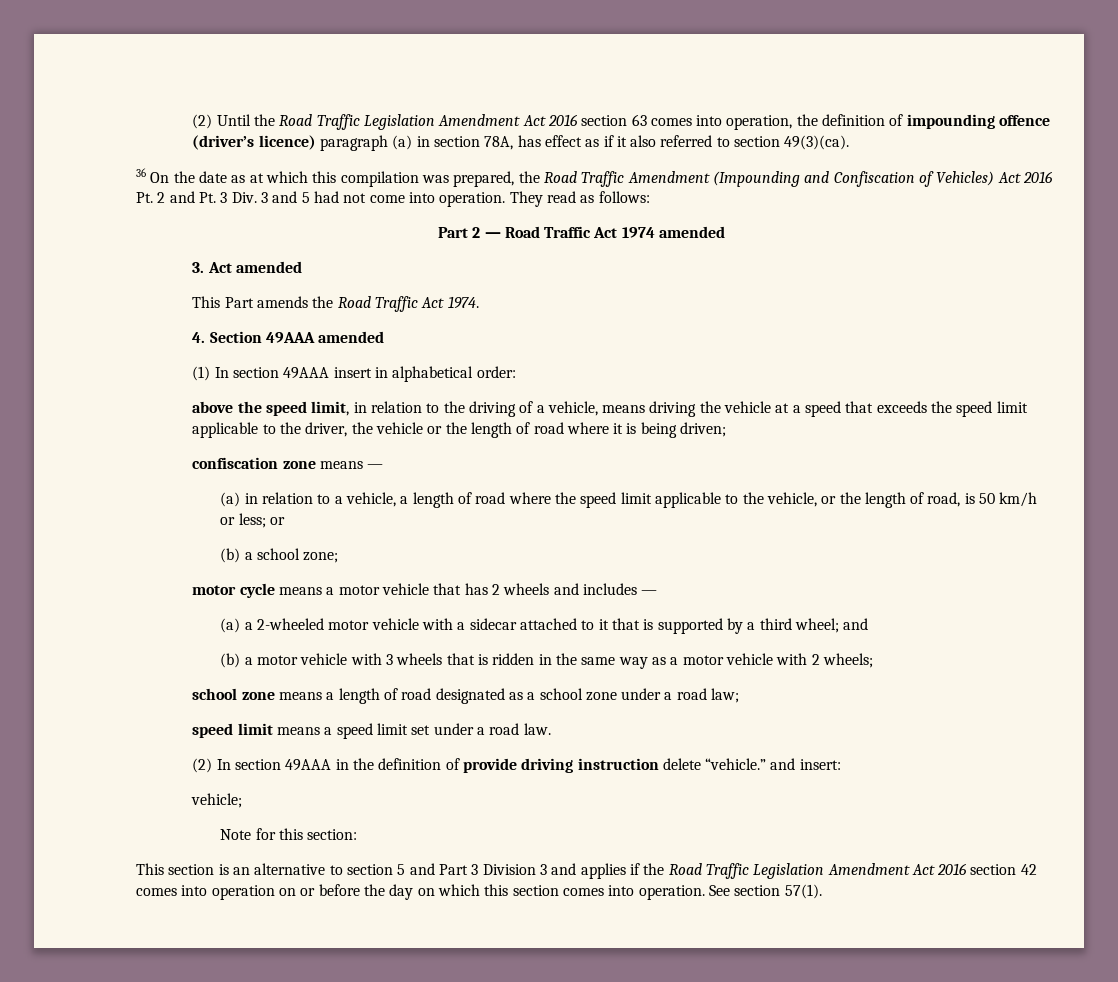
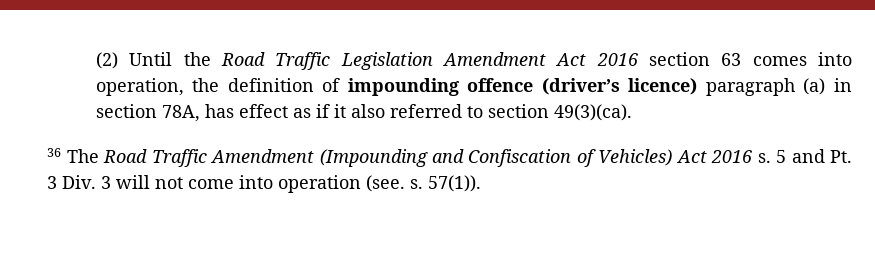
- 36 On the date as at which this compilation was prepared, the Road Traffic Amendment (Impounding and Confiscation of Vehicles) Act 2016 Pt. 2 and Pt. 3 Div. 3 and 5 had not come into operation. They read as follows:
- Part 2 — Road Traffic Act 1974 amended
- 3. Act amended
- This Part amends the Road Traffic Act 1974.
- 4. Section 49AAA amended
- (1) In section 49AAA insert in alphabetical order:
- above the speed limit, in relation to the driving of a vehicle, means driving the vehicle at a speed that exceeds the speed limit applicable to the driver, the vehicle or the length of road where it is being driven;
- confiscation zone means —
- (a) in relation to a vehicle, a length of road where the speed limit applicable to the vehicle, or the length of road, is 50 km/h or less; or
- (b) a school zone;
- motor cycle means a motor vehicle that has 2 wheels and includes —
- (a) a 2-wheeled motor vehicle with a sidecar attached to it that is supported by a third wheel; and
- (b) a motor vehicle with 3 wheels that is ridden in the same way as a motor vehicle with 2 wheels;
- school zone means a length of road designated as a school zone under a road law;
- speed limit means a speed limit set under a road law.
- (2) In section 49AAA in the definition of provide driving instruction delete “vehicle.” and insert:
- vehicle;
- Note for this section:
- This section is an alternative to section 5 and Part 3 Division 3 and applies if the Road Traffic Legislation Amendment Act 2016 section 42 comes into operation on or before the day on which this section comes into operation. See section 57(1).
+ 36 The Road Traffic Amendment (Impounding and Confiscation of Vehicles) Act 2016 s. 5 and Pt. 3 Div. 3 will not come into operation (see. s. 57(1)).

